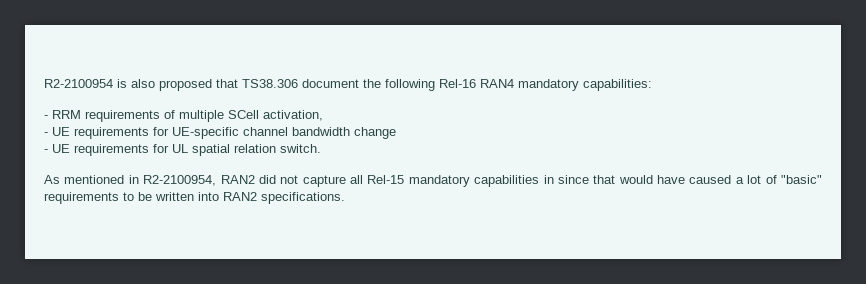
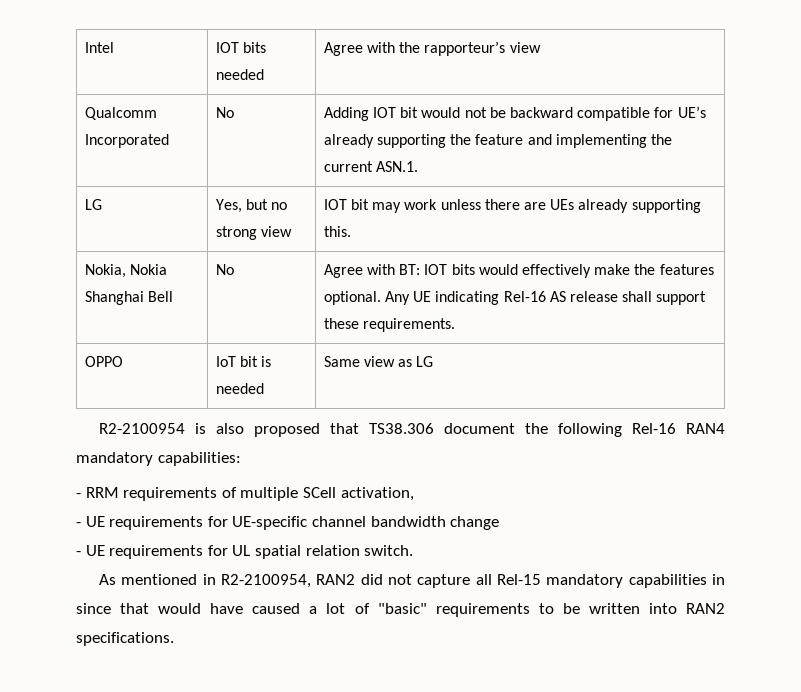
+ Intel | IOT bits needed | Agree with the rapporteur’s view
+ Qualcomm Incorporated | No | Adding IOT bit would not be backward compatible for UE’s already supporting the feature and implementing the current ASN.1.
+ LG | Yes, but no strong view | IOT bit may work unless there are UEs already supporting this.
+ Nokia, Nokia Shanghai Bell | No | Agree with BT: IOT bits would effectively make the features optional. Any UE indicating Rel-16 AS release shall support these requirements.
+ OPPO | IoT bit is needed | Same view as LG

